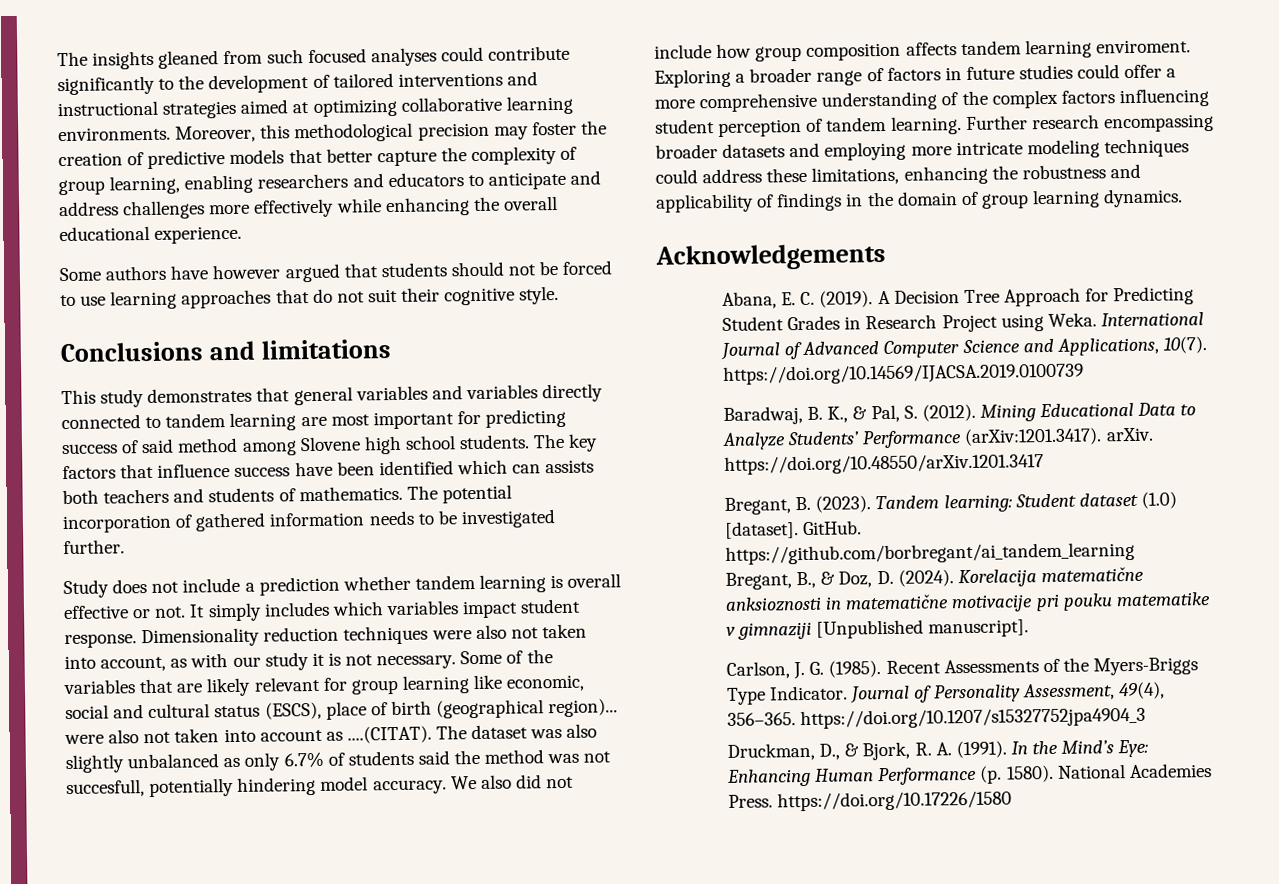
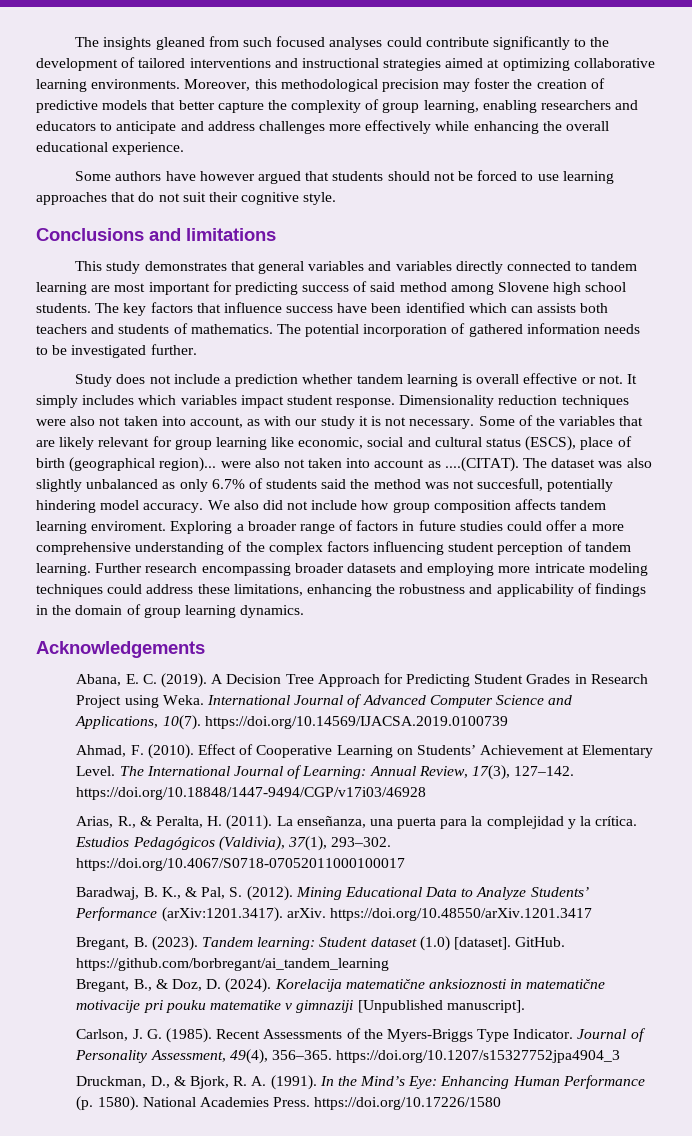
+ Ahmad, F. (2010). Effect of Cooperative Learning on Students’ Achievement at Elementary Level. The International Journal of Learning: Annual Review, 17(3), 127–142. https://doi.org/10.18848/1447-9494/CGP/v17i03/46928
+ Arias, R., & Peralta, H. (2011). La enseñanza, una puerta para la complejidad y la crítica. Estudios Pedagógicos (Valdivia), 37(1), 293–302. https://doi.org/10.4067/S0718-07052011000100017

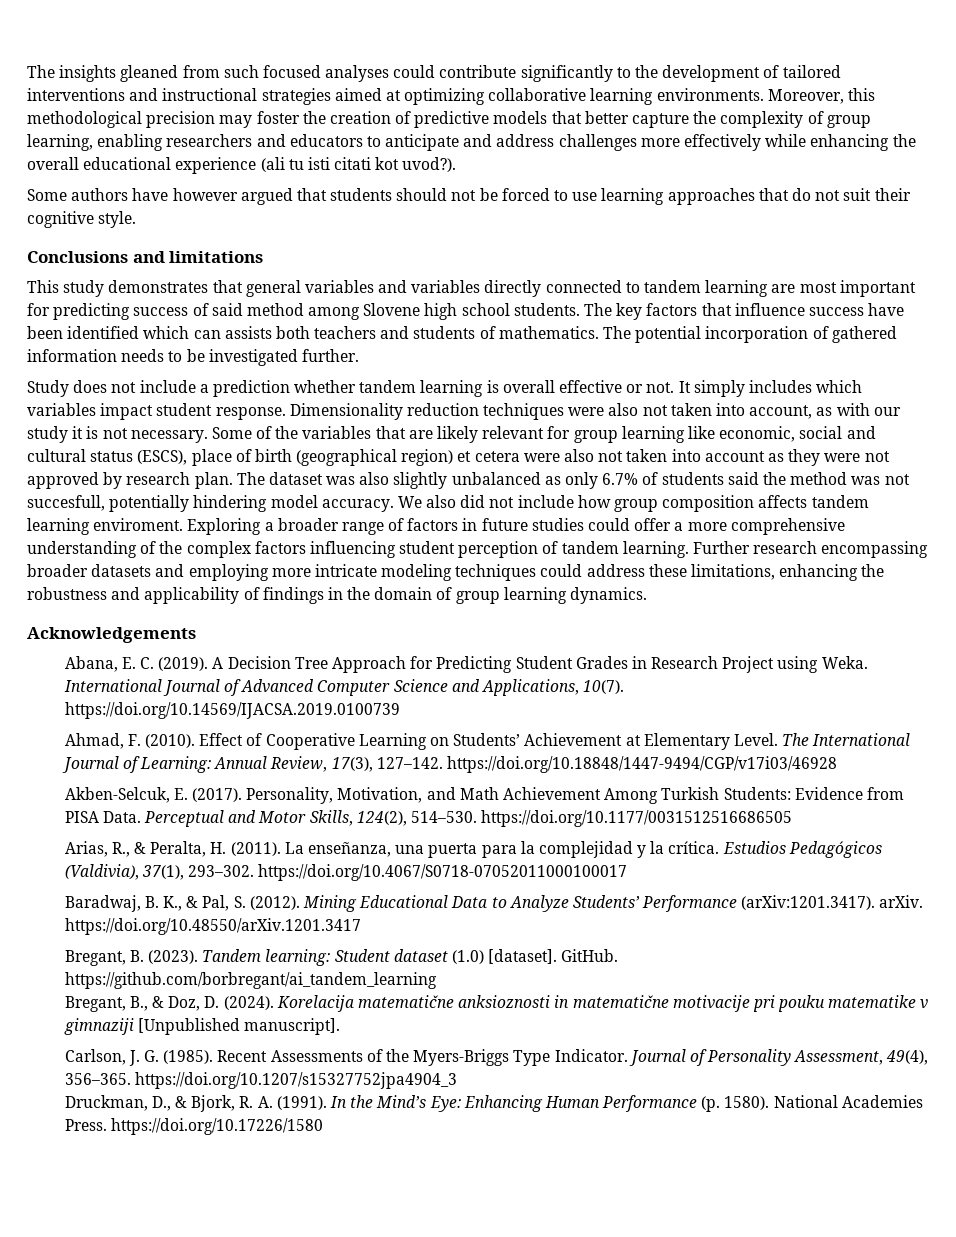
- Moreover, this methodological precision may foster the creation of predictive models that better capture the complexity of group learning, enabling researchers and educators to anticipate and address challenges more effectively while enhancing the overall educational experience.
+ Moreover, this methodological precision may foster the creation of predictive models that better capture the complexity of group learning, enabling researchers and educators to anticipate and address challenges more effectively while enhancing the overall educational experience (ali tu isti citati kot uvod?).
- Some of the variables that are likely relevant for group learning like economic, social and cultural status (ESCS), place of birth (geographical region)... were also not taken into account as ....(CITAT). The dataset was also slightly unbalanced as only 6.7% of students said the method was not succesfull, potentially hindering model accuracy.
+ Some of the variables that are likely relevant for group learning like economic, social and cultural status (ESCS), place of birth (geographical region) et cetera were also not taken into account as they were not approved by research plan. The dataset was also slightly unbalanced as only 6.7% of students said the method was not succesfull, potentially hindering model accuracy.
+ Akben-Selcuk, E. (2017). Personality, Motivation, and Math Achievement Among Turkish Students: Evidence from PISA Data. Perceptual and Motor Skills, 124(2), 514–530. https://doi.org/10.1177/0031512516686505

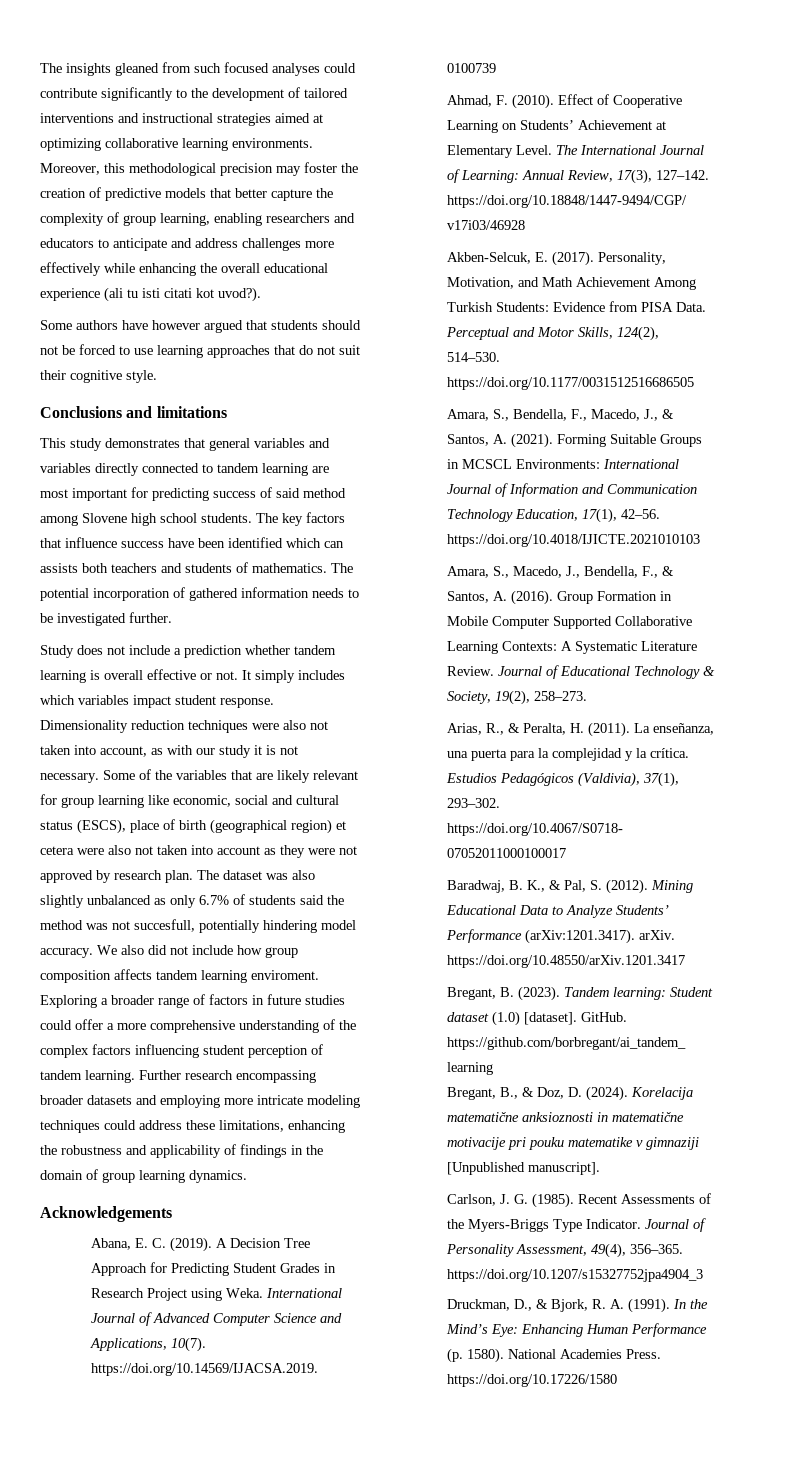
+ Amara, S., Bendella, F., Macedo, J., & Santos, A. (2021). Forming Suitable Groups in MCSCL Environments: International Journal of Information and Communication Technology Education, 17(1), 42–56. https://doi.org/10.4018/IJICTE.2021010103
+ Amara, S., Macedo, J., Bendella, F., & Santos, A. (2016). Group Formation in Mobile Computer Supported Collaborative Learning Contexts: A Systematic Literature Review. Journal of Educational Technology & Society, 19(2), 258–273.

